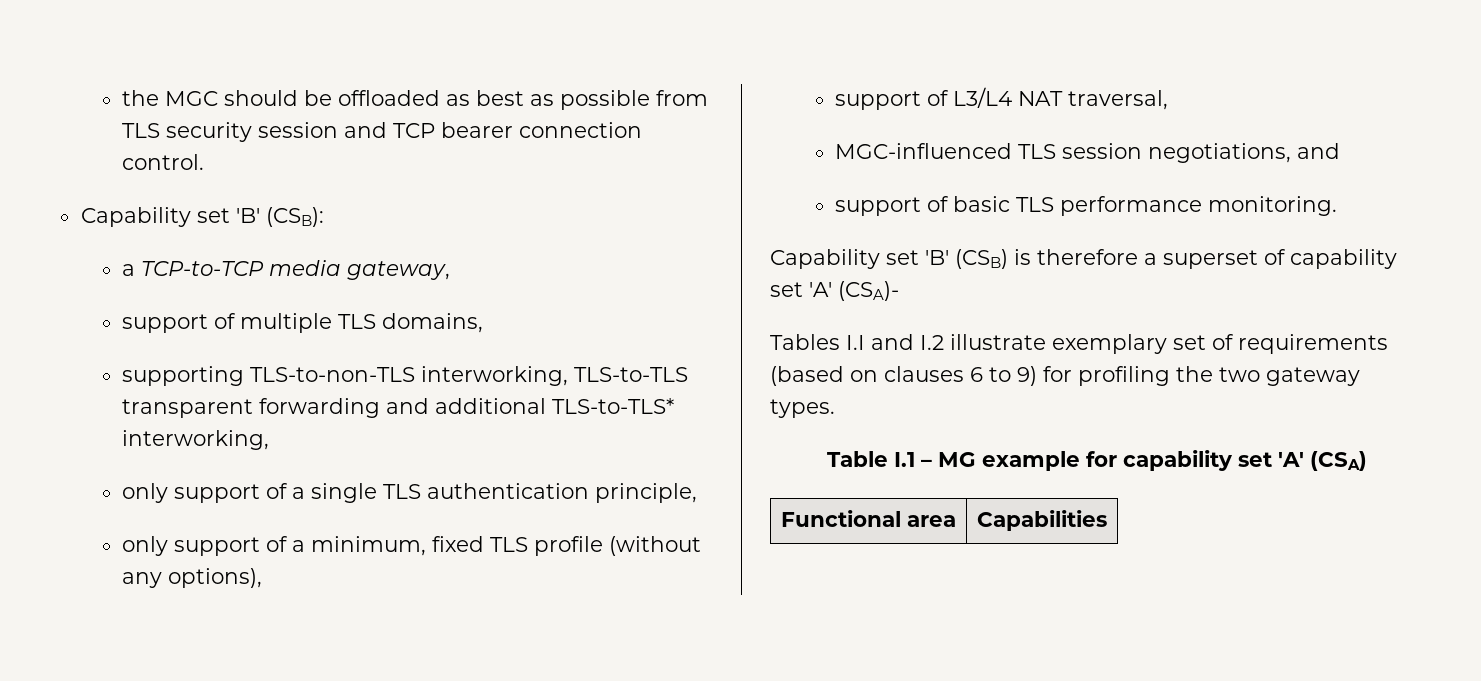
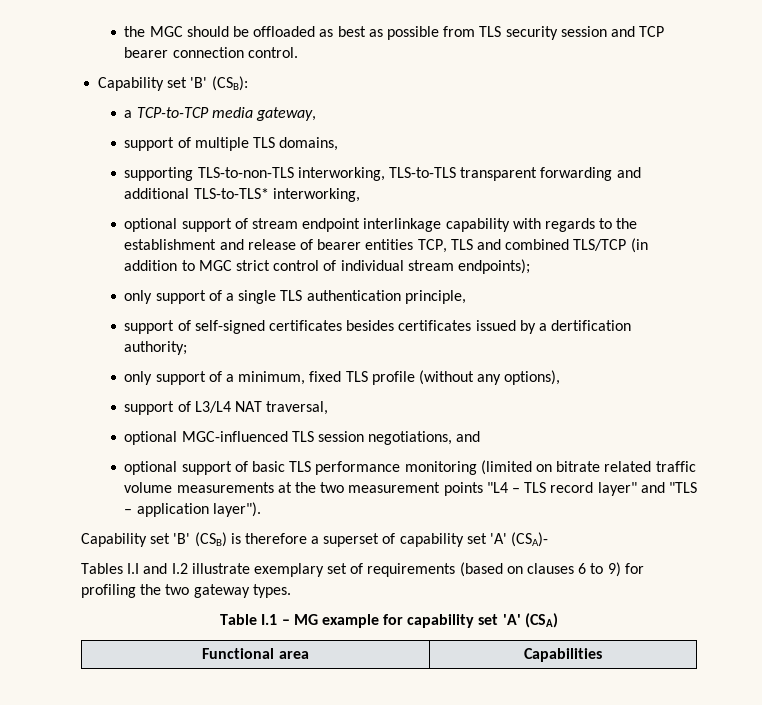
+ optional support of stream endpoint interlinkage capability with regards to the establishment and release of bearer entities TCP, TLS and combined TLS/TCP (in addition to MGC strict control of individual stream endpoints);
+ support of self-signed certificates besides certificates issued by a dertification authority;
- MGC-influenced TLS session negotiations, and
+ optional MGC-influenced TLS session negotiations, and
- support of basic TLS performance monitoring.
+ optional support of basic TLS performance monitoring (limited on bitrate related traffic volume measurements at the two measurement points "L4 – TLS record layer" and "TLS – application layer").

